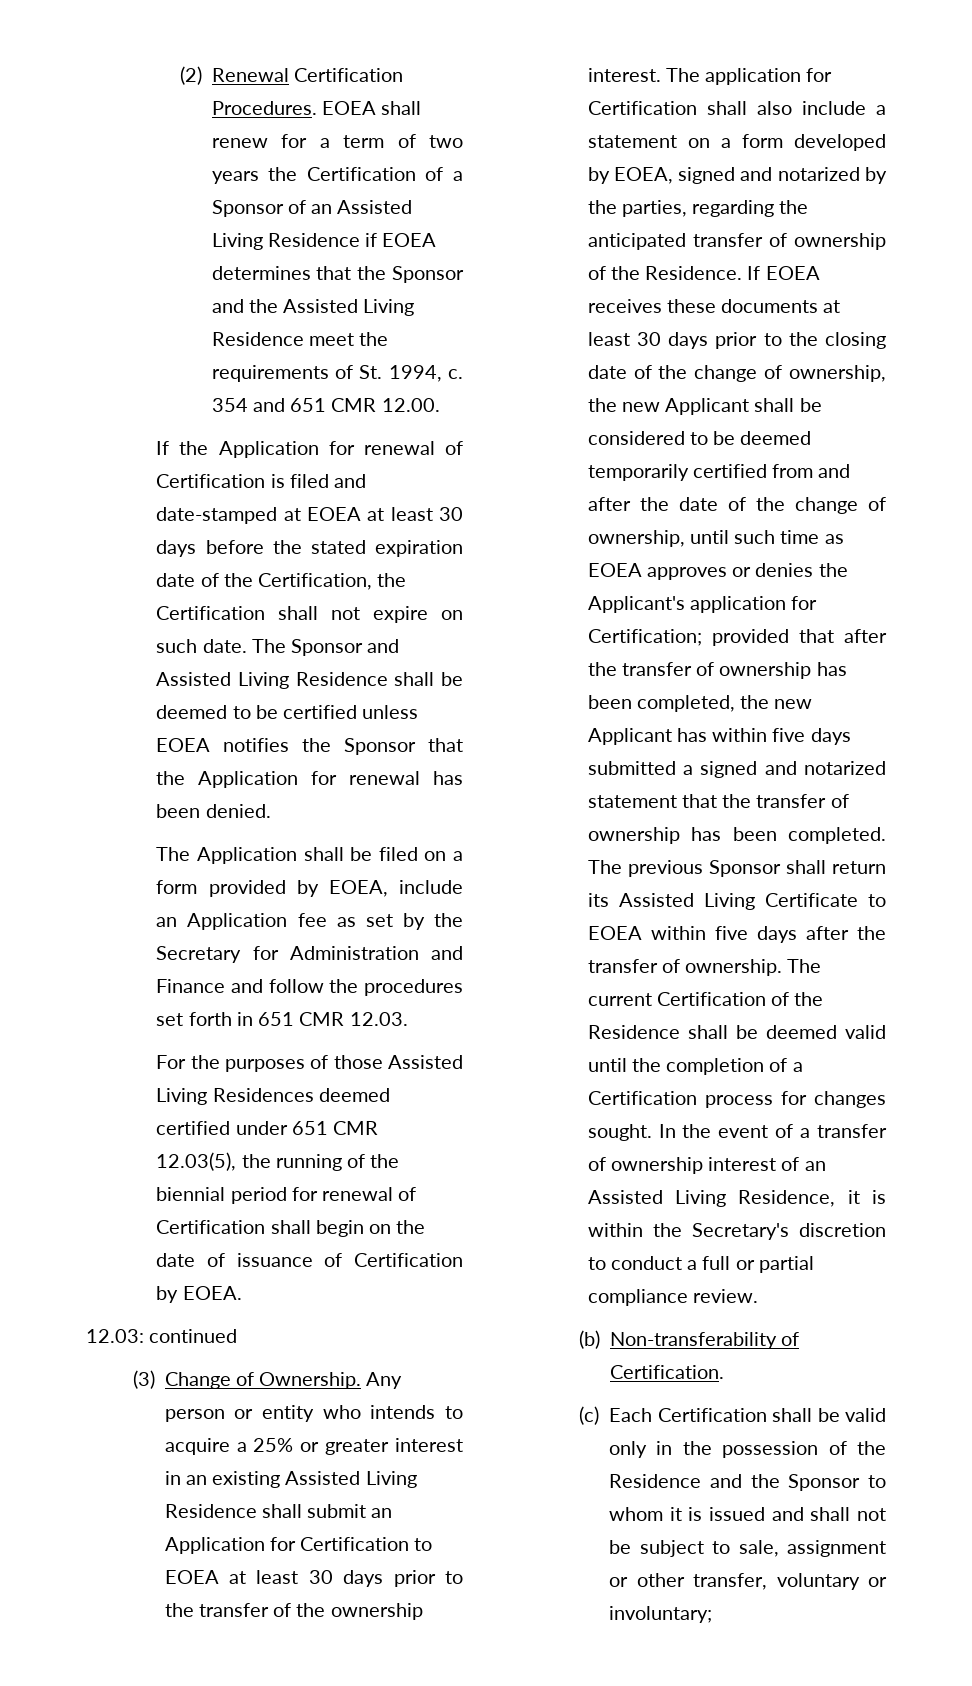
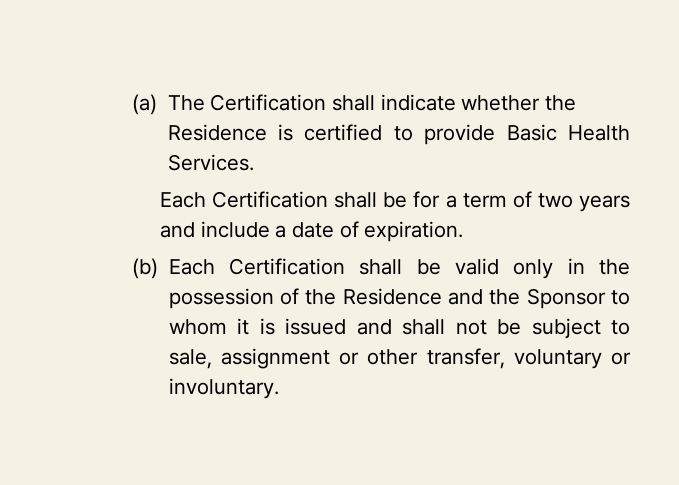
- (2) Renewal Certification Procedures. EOEA shall renew for a term of two years the Certification of a Sponsor of an Assisted Living Residence if EOEA determines that the Sponsor and the Assisted Living Residence meet the requirements of St. 1994, c. 354 and 651 CMR 12.00.
- If the Application for renewal of Certification is filed and date-stamped at EOEA at least 30 days before the stated expiration date of the Certification, the Certification shall not expire on such date. The Sponsor and Assisted Living Residence shall be deemed to be certified unless EOEA notifies the Sponsor that the Application for renewal has been denied.
- The Application shall be filed on a form provided by EOEA, include an Application fee as set by the Secretary for Administration and Finance and follow the procedures set forth in 651 CMR 12.03.
- For the purposes of those Assisted Living Residences deemed certified under 651 CMR 12.03(5), the running of the biennial period for renewal of Certification shall begin on the date of issuance of Certification by EOEA.
- 12.03: continued
- (3) Change of Ownership. Any person or entity who intends to acquire a 25% or greater interest in an existing Assisted Living Residence shall submit an Application for Certification to EOEA at least 30 days prior to the transfer of the ownership interest. The application for Certification shall also include a statement on a form developed by EOEA, signed and notarized by the parties, regarding the anticipated transfer of ownership of the Residence. If EOEA receives these documents at least 30 days prior to the closing date of the change of ownership, the new Applicant shall be considered to be deemed temporarily certified from and after the date of the change of ownership, until such time as EOEA approves or denies the Applicant's application for Certification; provided that after the transfer of ownership has been completed, the new Applicant has within five days submitted a signed and notarized statement that the transfer of ownership has been completed. The previous Sponsor shall return its Assisted Living Certificate to EOEA within five days after the transfer of ownership. The current Certification of the Residence shall be deemed valid until the completion of a Certification process for changes sought. In the event of a transfer of ownership interest of an Assisted Living Residence, it is within the Secretary's discretion to conduct a full or partial compliance review.
- (b) Non-transferability of Certification.
- (c) Each Certification shall be valid only in the possession of the Residence and the Sponsor to whom it is issued and shall not be subject to sale, assignment or other transfer, voluntary or involuntary;
+ (a) The Certification shall indicate whether the Residence is certified to provide Basic Health Services.
+ Each Certification shall be for a term of two years and include a date of expiration.
+ (b) Each Certification shall be valid only in the possession of the Residence and the Sponsor to whom it is issued and shall not be subject to sale, assignment or other transfer, voluntary or involuntary.

